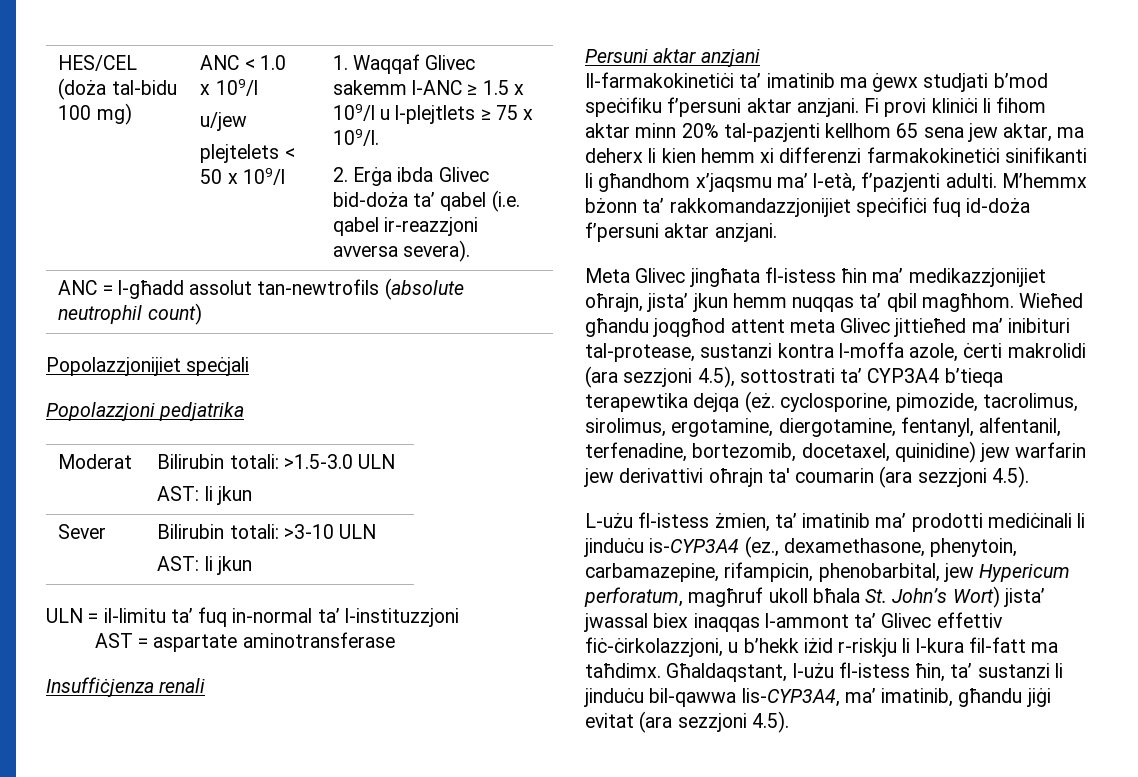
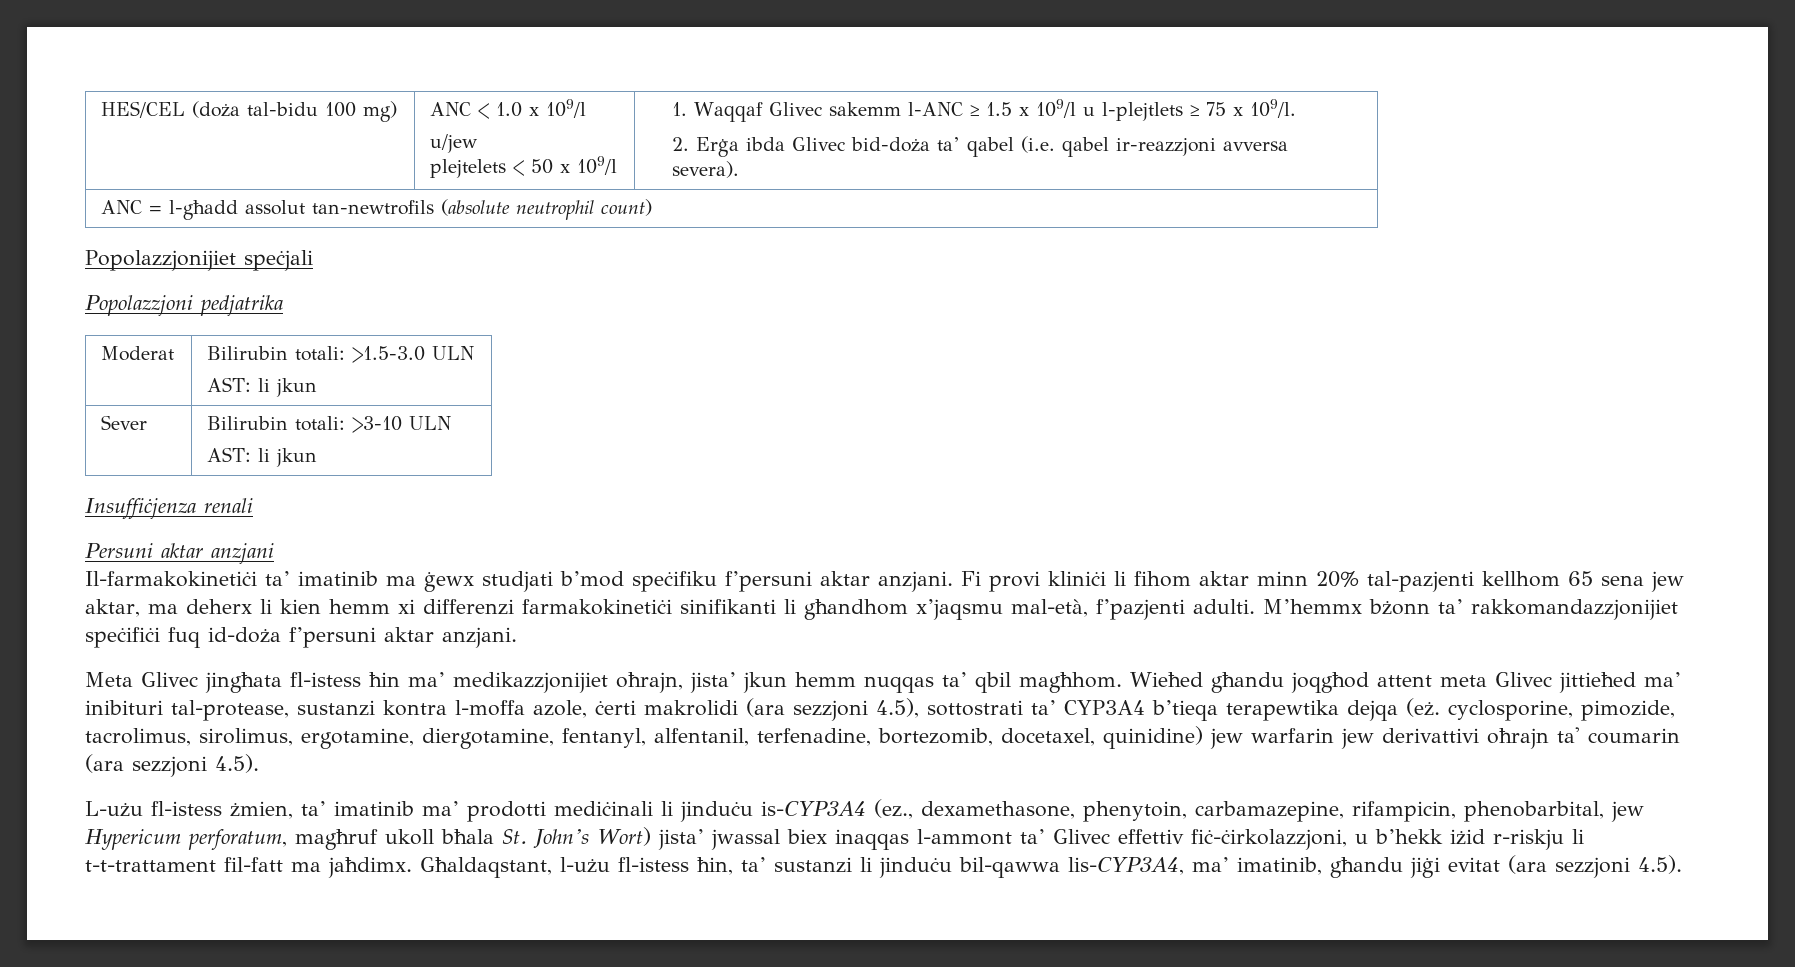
- ULN = il-limitu ta’ fuq in-normal ta’ l-instituzzjoni
- AST = aspartate aminotransferase
- Fi provi kliniċi li fihom aktar minn 20% tal-pazjenti kellhom 65 sena jew aktar, ma deherx li kien hemm xi differenzi farmakokinetiċi sinifikanti li għandhom x’jaqsmu ma’ l-età, f’pazjenti adulti.
+ Fi provi kliniċi li fihom aktar minn 20% tal-pazjenti kellhom 65 sena jew aktar, ma deherx li kien hemm xi differenzi farmakokinetiċi sinifikanti li għandhom x’jaqsmu mal-età, f’pazjenti adulti.
- L-użu fl-istess żmien, ta’ imatinib ma’ prodotti mediċinali li jinduċu is-CYP3A4 (ez., dexamethasone, phenytoin, carbamazepine, rifampicin, phenobarbital, jew Hypericum perforatum, magħruf ukoll bħala St. John’s Wort) jista’ jwassal biex inaqqas l-ammont ta’ Glivec effettiv fiċ-ċirkolazzjoni, u b’hekk iżid r-riskju li l-kura fil-fatt ma taħdimx.
+ L-użu fl-istess żmien, ta’ imatinib ma’ prodotti mediċinali li jinduċu is-CYP3A4 (ez., dexamethasone, phenytoin, carbamazepine, rifampicin, phenobarbital, jew Hypericum perforatum, magħruf ukoll bħala St. John’s Wort) jista’ jwassal biex inaqqas l-ammont ta’ Glivec effettiv fiċ-ċirkolazzjoni, u b’hekk iżid r-riskju li t-t-trattament fil-fatt ma jaħdimx.

